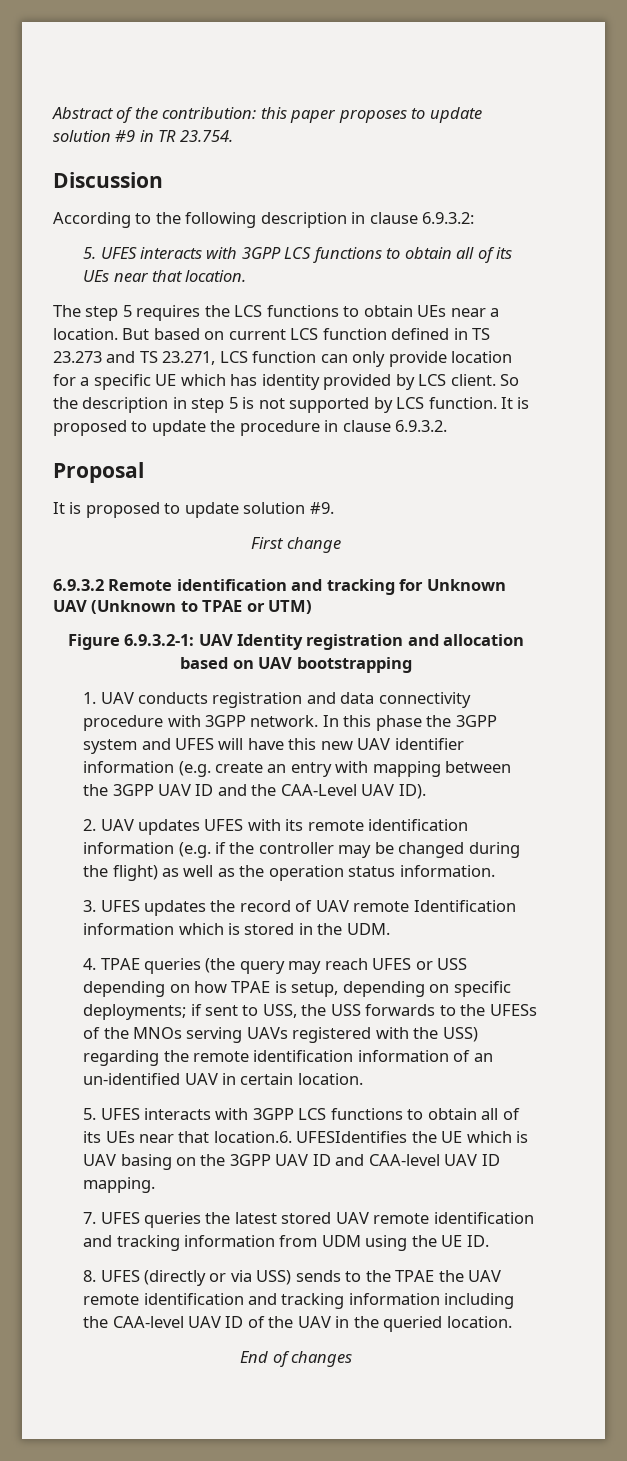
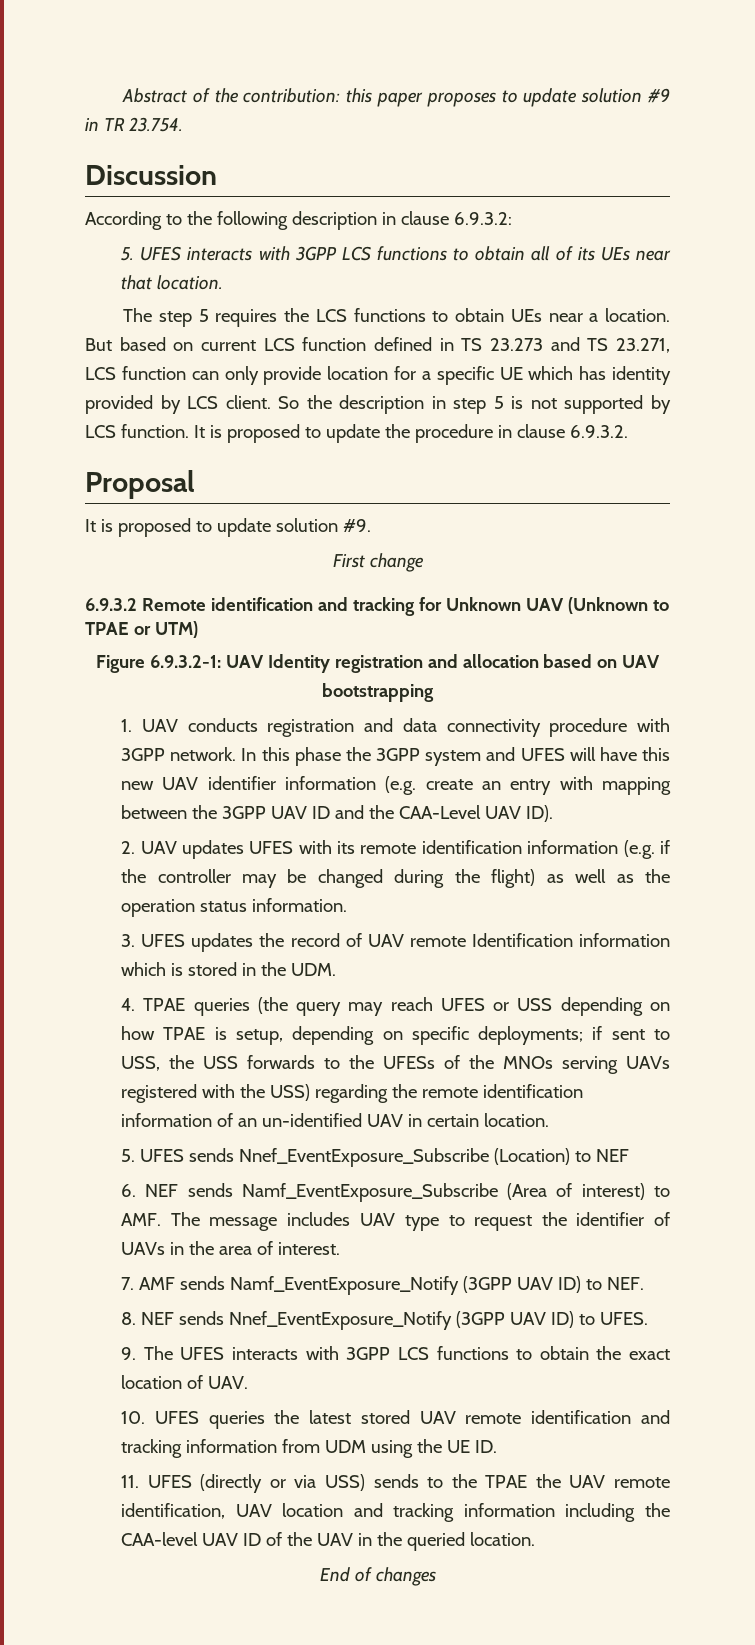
- 5. UFES interacts with 3GPP LCS functions to obtain all of its UEs near that location.6. UFESIdentifies the UE which is UAV basing on the 3GPP UAV ID and CAA-level UAV ID mapping.
- 7. UFES queries the latest stored UAV remote identification and tracking information from UDM using the UE ID.
+ 5. UFES sends Nnef_EventExposure_Subscribe (Location) to NEF
+ 6. NEF sends Namf_EventExposure_Subscribe (Area of interest) to AMF. The message includes UAV type to request the identifier of UAVs in the area of interest.
+ 7. AMF sends Namf_EventExposure_Notify (3GPP UAV ID) to NEF.
+ 8. NEF sends Nnef_EventExposure_Notify (3GPP UAV ID) to UFES.
+ 9. The UFES interacts with 3GPP LCS functions to obtain the exact location of UAV.
+ 10. UFES queries the latest stored UAV remote identification and tracking information from UDM using the UE ID.
- 8. UFES (directly or via USS) sends to the TPAE the UAV remote identification and tracking information including the CAA-level UAV ID of the UAV in the queried location.
+ 11. UFES (directly or via USS) sends to the TPAE the UAV remote identification, UAV location and tracking information including the CAA-level UAV ID of the UAV in the queried location.

